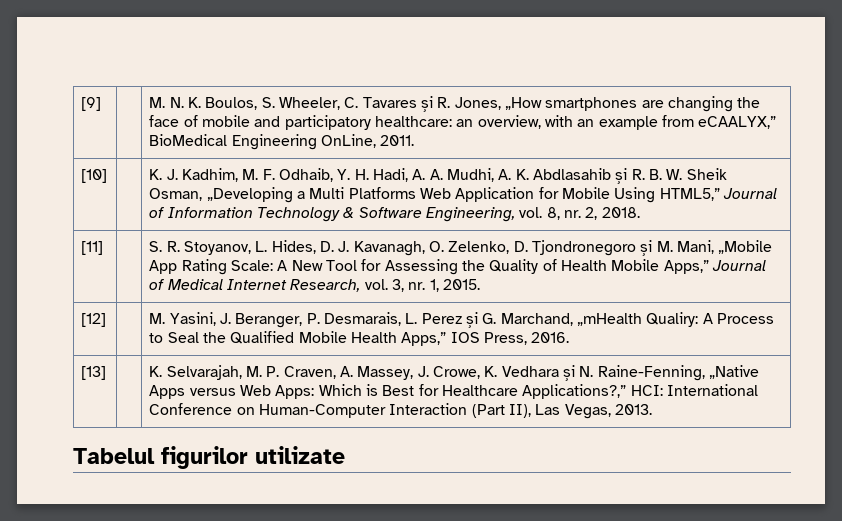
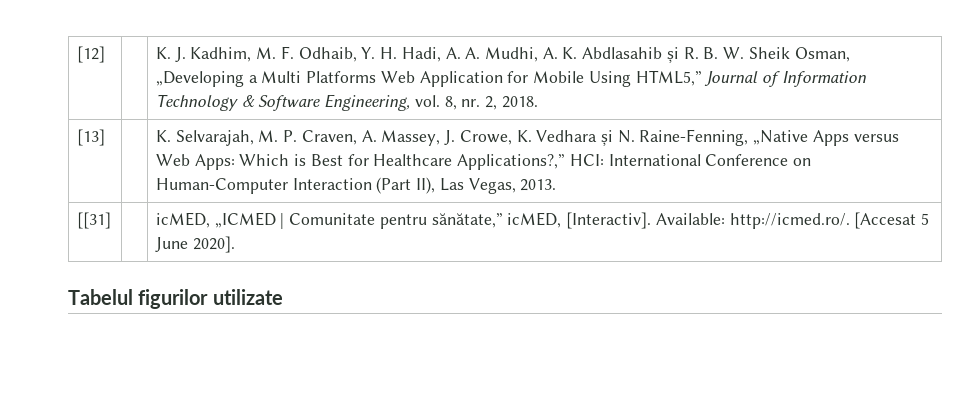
- [9] | | M. N. K. Boulos, S. Wheeler, C. Tavares și R. Jones, „How smartphones are changing the face of mobile and participatory healthcare: an overview, with an example from eCAALYX,” BioMedical Engineering OnLine, 2011.
- [10]
+ [12]
- [11] | | S. R. Stoyanov, L. Hides, D. J. Kavanagh, O. Zelenko, D. Tjondronegoro și M. Mani, „Mobile App Rating Scale: A New Tool for Assessing the Quality of Health Mobile Apps,” Journal of Medical Internet Research, vol. 3, nr. 1, 2015.
- [12] | | M. Yasini, J. Beranger, P. Desmarais, L. Perez și G. Marchand, „mHealth Qualiry: A Process to Seal the Qualified Mobile Health Apps,” IOS Press, 2016.
+ [[31] | | icMED, „ICMED | Comunitate pentru sănătate,” icMED, [Interactiv]. Available: http://icmed.ro/. [Accesat 5 June 2020].

